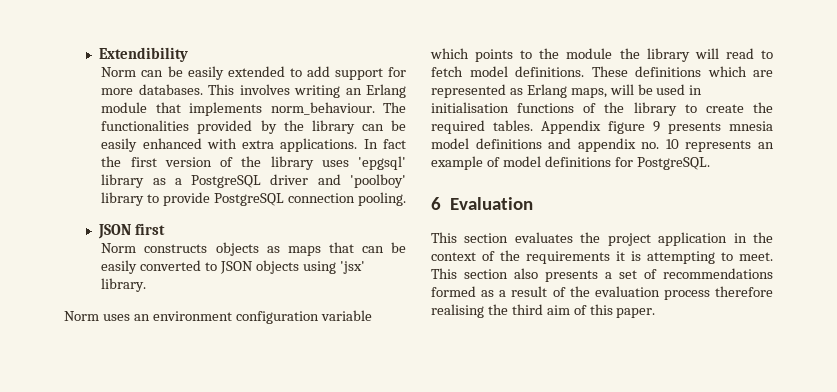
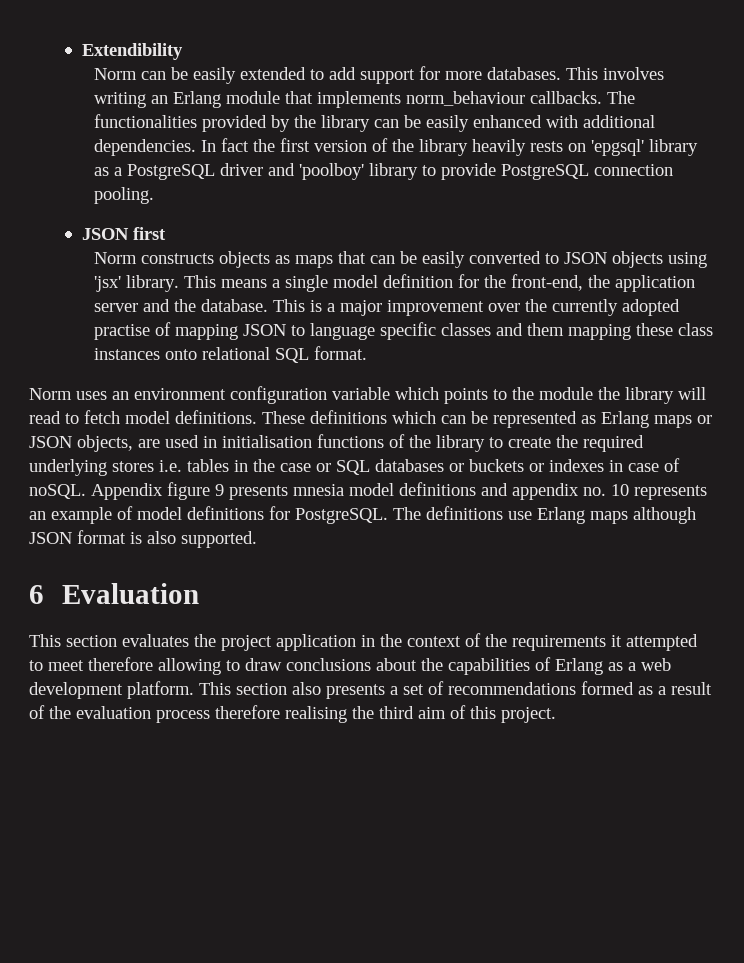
- This involves writing an Erlang module that implements norm_behaviour.
+ This involves writing an Erlang module that implements norm_behaviour callbacks.
- The functionalities provided by the library can be easily enhanced with extra applications.
+ The functionalities provided by the library can be easily enhanced with additional dependencies.
- In fact the first version of the library uses 'epgsql' library as a PostgreSQL driver and 'poolboy' library to provide PostgreSQL connection pooling.
+ In fact the first version of the library heavily rests on 'epgsql' library as a PostgreSQL driver and 'poolboy' library to provide PostgreSQL connection pooling.
+ This means a single model definition for the front-end, the application server and the database. This is a major improvement over the currently adopted practise of mapping JSON to language specific classes and them mapping these class instances onto relational SQL format.
- These definitions which are represented as Erlang maps, will be used in initialisation functions of the library to create the required tables.
+ These definitions which can be represented as Erlang maps or JSON objects, are used in initialisation functions of the library to create the required underlying stores i.e. tables in the case or SQL databases or buckets or indexes in case of noSQL.
+ The definitions use Erlang maps although JSON format is also supported.
- This section evaluates the project application in the context of the requirements it is attempting to meet.
+ This section evaluates the project application in the context of the requirements it attempted to meet therefore allowing to draw conclusions about the capabilities of Erlang as a web development platform.
- This section also presents a set of recommendations formed as a result of the evaluation process therefore realising the third aim of this paper.
+ This section also presents a set of recommendations formed as a result of the evaluation process therefore realising the third aim of this project.

